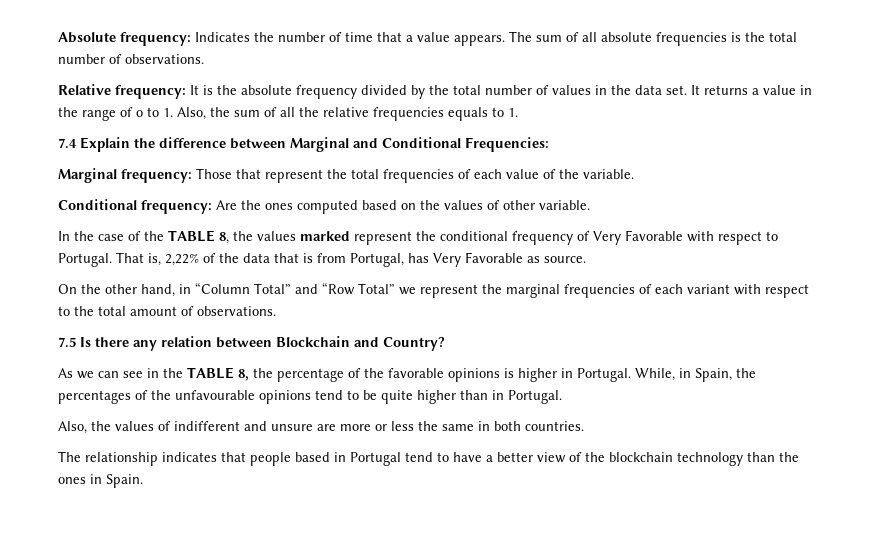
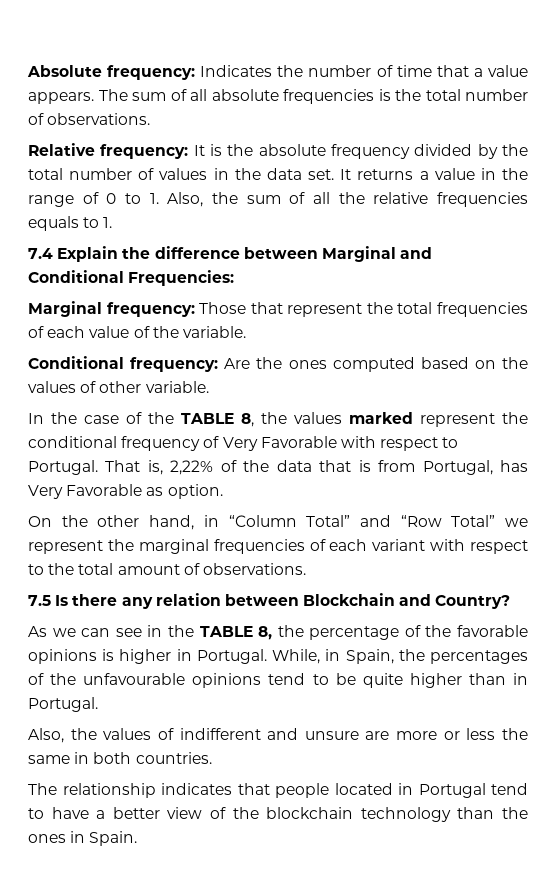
- It returns a value in the range of o to 1. Also, the sum of all the relative frequencies equals to 1.
+ It returns a value in the range of 0 to 1. Also, the sum of all the relative frequencies equals to 1.
- That is, 2,22% of the data that is from Portugal, has Very Favorable as source.
+ That is, 2,22% of the data that is from Portugal, has Very Favorable as option.
- The relationship indicates that people based in Portugal tend to have a better view of the blockchain technology than the ones in Spain.
+ The relationship indicates that people located in Portugal tend to have a better view of the blockchain technology than the ones in Spain.

